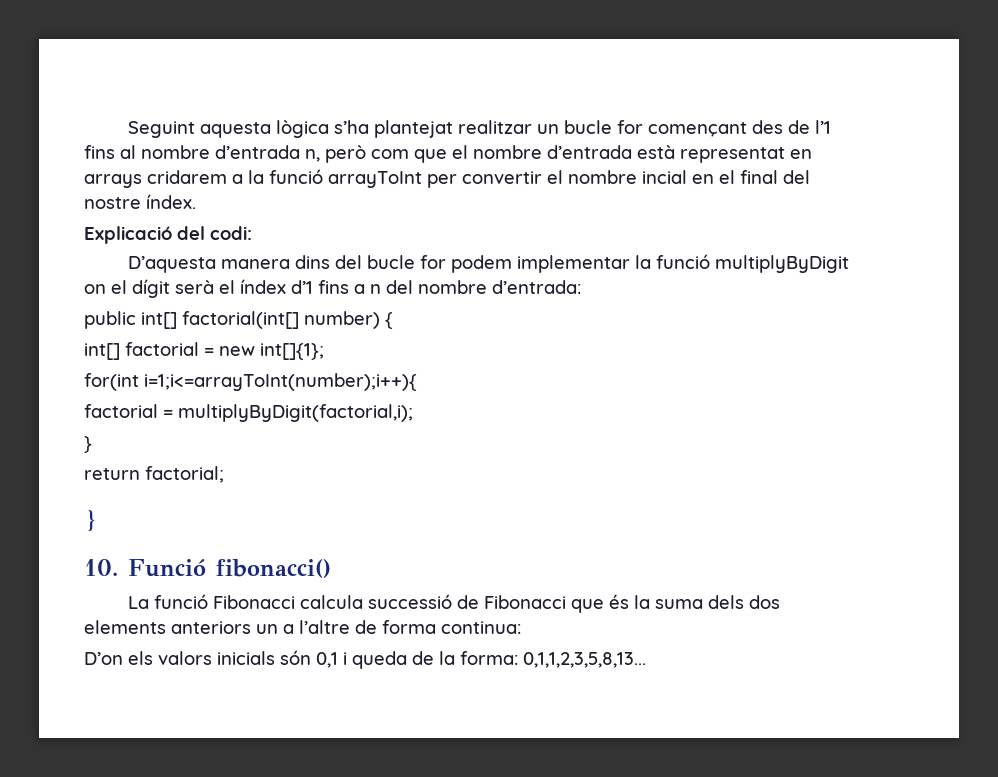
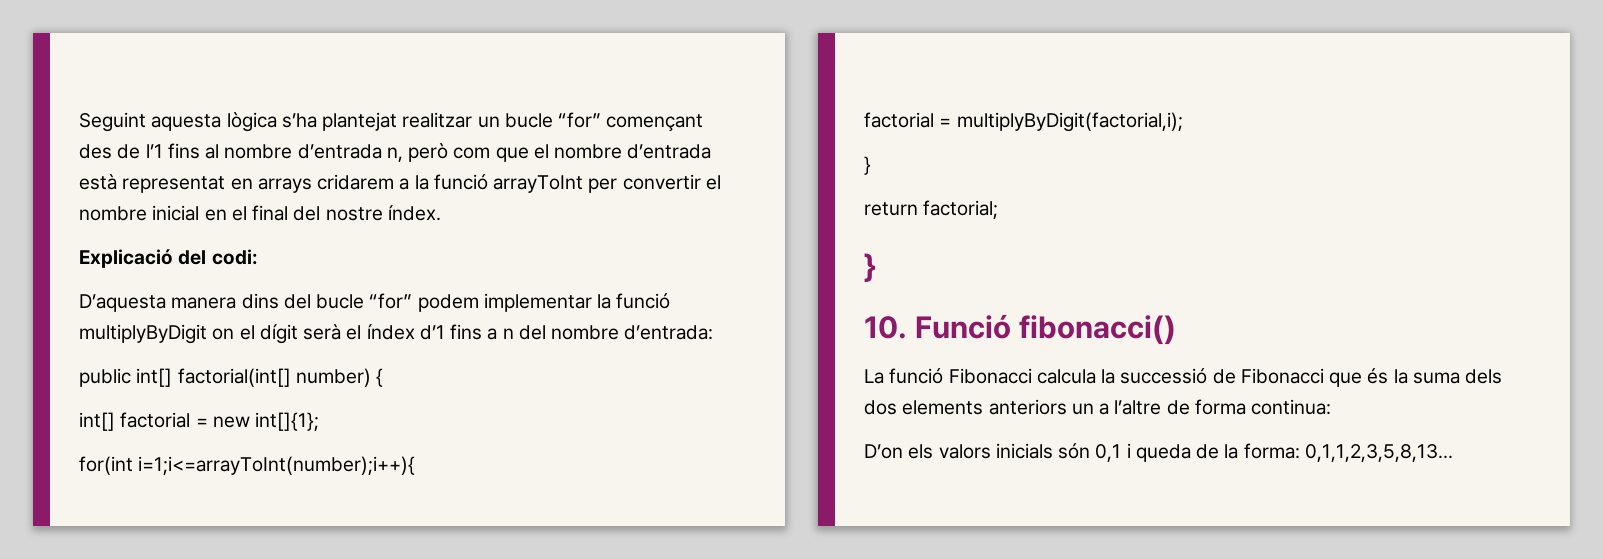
- Seguint aquesta lògica s’ha plantejat realitzar un bucle for començant des de l’1 fins al nombre d’entrada n, però com que el nombre d’entrada està representat en arrays cridarem a la funció arrayToInt per convertir el nombre incial en el final del nostre índex.
+ Seguint aquesta lògica s’ha plantejat realitzar un bucle “for” començant des de l’1 fins al nombre d’entrada n, però com que el nombre d’entrada està representat en arrays cridarem a la funció arrayToInt per convertir el nombre inicial en el final del nostre índex.
- D’aquesta manera dins del bucle for podem implementar la funció multiplyByDigit on el dígit serà el índex d’1 fins a n del nombre d’entrada:
+ D’aquesta manera dins del bucle “for” podem implementar la funció multiplyByDigit on el dígit serà el índex d’1 fins a n del nombre d’entrada:
- La funció Fibonacci calcula successió de Fibonacci que és la suma dels dos elements anteriors un a l’altre de forma continua:
+ La funció Fibonacci calcula la successió de Fibonacci que és la suma dels dos elements anteriors un a l’altre de forma continua:

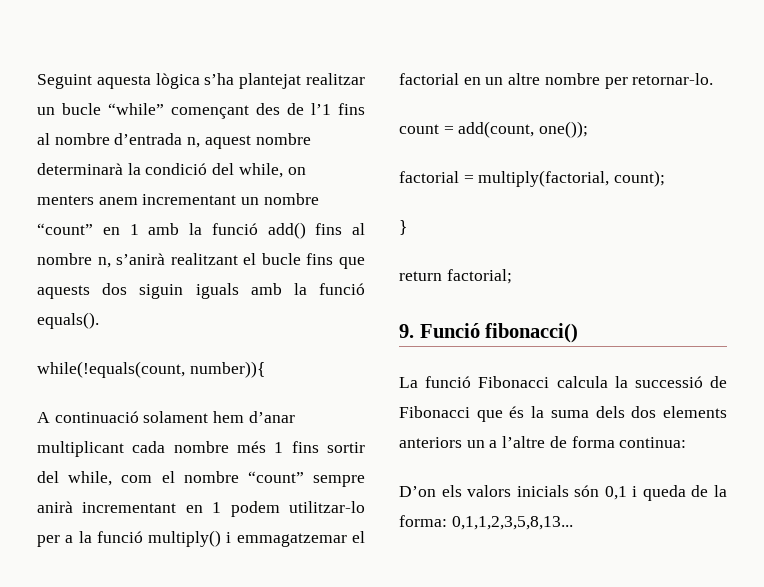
- Seguint aquesta lògica s’ha plantejat realitzar un bucle “for” començant des de l’1 fins al nombre d’entrada n, però com que el nombre d’entrada està representat en arrays cridarem a la funció arrayToInt per convertir el nombre inicial en el final del nostre índex.
- Explicació del codi:
- D’aquesta manera dins del bucle “for” podem implementar la funció multiplyByDigit on el dígit serà el índex d’1 fins a n del nombre d’entrada:
- public int[] factorial(int[] number) {
- int[] factorial = new int[]{1};
- for(int i=1;i<=arrayToInt(number);i++){
- factorial = multiplyByDigit(factorial,i);
+ Seguint aquesta lògica s’ha plantejat realitzar un bucle “while” començant des de l’1 fins al nombre d’entrada n, aquest nombre determinarà la condició del while, on menters anem incrementant un nombre “count” en 1 amb la funció add() fins al nombre n, s’anirà realitzant el bucle fins que aquests dos siguin iguals amb la funció equals().
+ while(!equals(count, number)){
+ A continuació solament hem d’anar multiplicant cada nombre més 1 fins sortir del while, com el nombre “count” sempre anirà incrementant en 1 podem utilitzar-lo per a la funció multiply() i emmagatzemar el factorial en un altre nombre per retornar-lo.
+ count = add(count, one());
+ factorial = multiply(factorial, count);
  return factorial;
- }
- 10. Funció fibonacci()
+ 9. Funció fibonacci()

